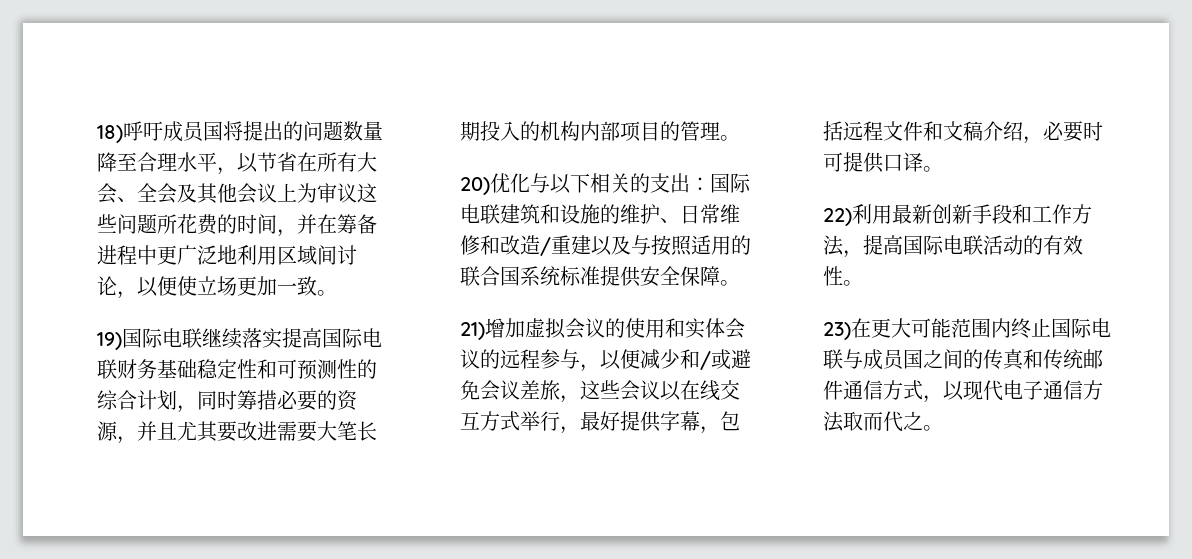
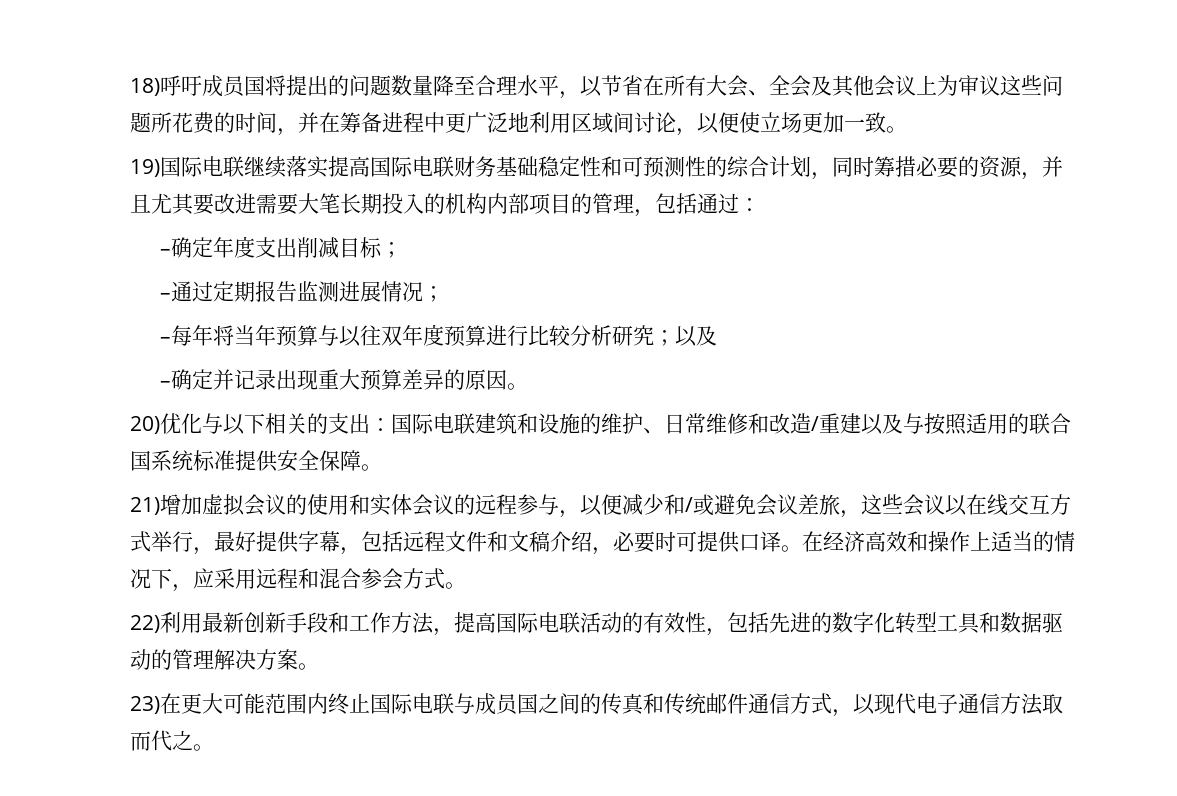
- 19)国际电联继续落实提高国际电联财务基础稳定性和可预测性的综合计划，同时筹措必要的资源，并且尤其要改进需要大笔长期投入的机构内部项目的管理。
+ 19)国际电联继续落实提高国际电联财务基础稳定性和可预测性的综合计划，同时筹措必要的资源，并且尤其要改进需要大笔长期投入的机构内部项目的管理，包括通过：
+ –确定年度支出削减目标；
+ –通过定期报告监测进展情况；
+ –每年将当年预算与以往双年度预算进行比较分析研究；以及
+ –确定并记录出现重大预算差异的原因。
+ 在经济高效和操作上适当的情况下，应采用远程和混合参会方式。
- 22)利用最新创新手段和工作方法，提高国际电联活动的有效性。
+ 22)利用最新创新手段和工作方法，提高国际电联活动的有效性，包括先进的数字化转型工具和数据驱动的管理解决方案。

